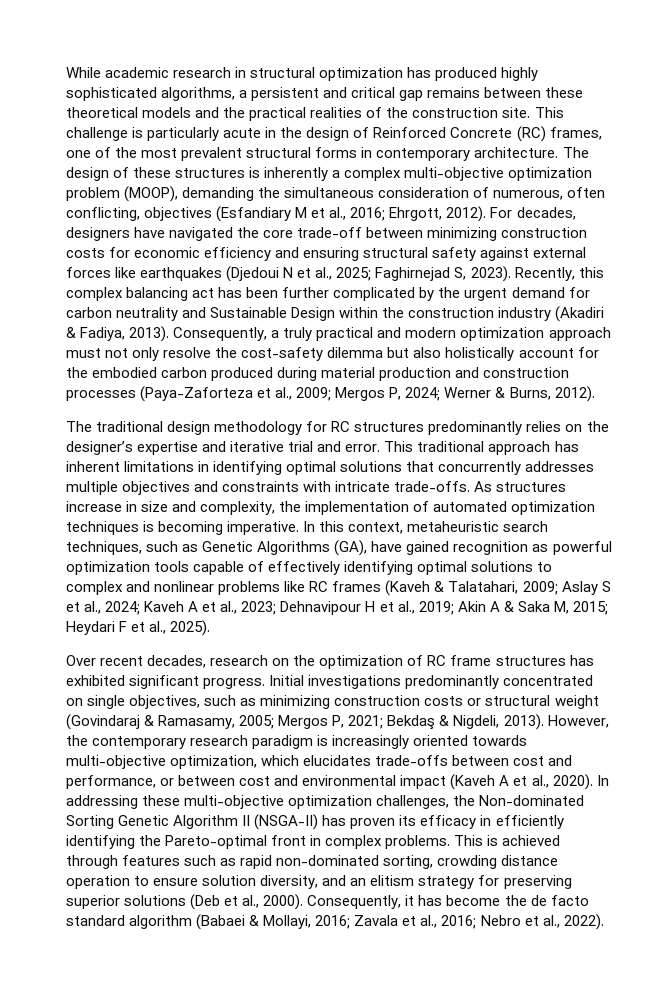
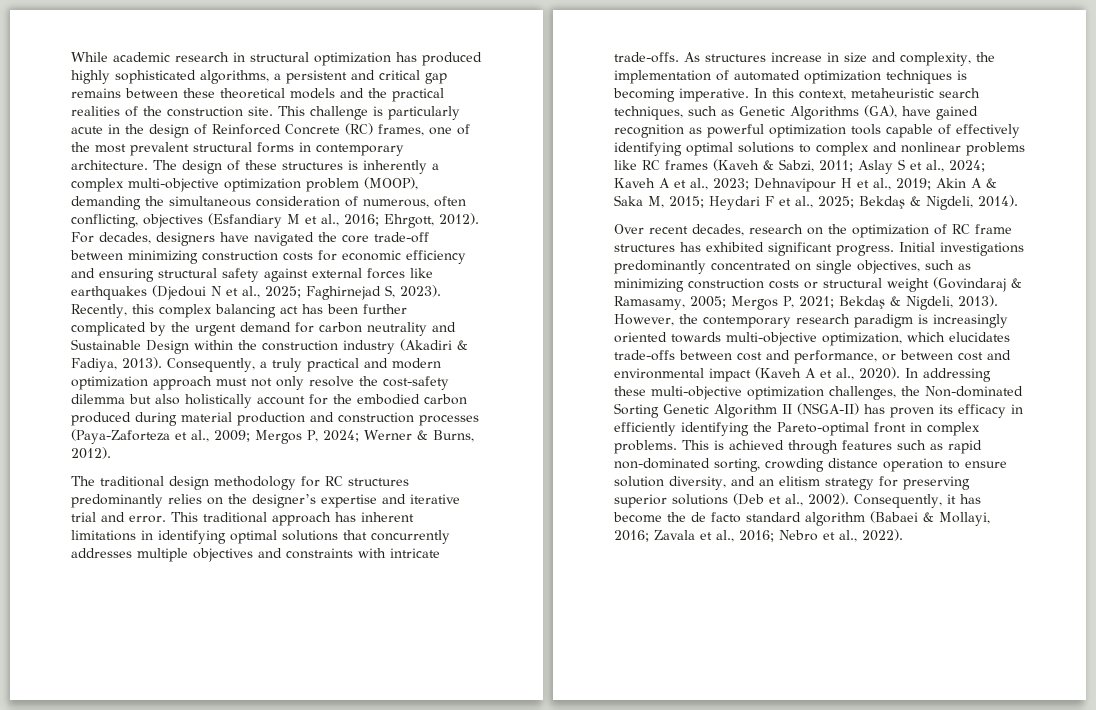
- In this context, metaheuristic search techniques, such as Genetic Algorithms (GA), have gained recognition as powerful optimization tools capable of effectively identifying optimal solutions to complex and nonlinear problems like RC frames (Kaveh & Talatahari, 2009; Aslay S et al., 2024; Kaveh A et al., 2023; Dehnavipour H et al., 2019; Akin A & Saka M, 2015; Heydari F et al., 2025).
+ In this context, metaheuristic search techniques, such as Genetic Algorithms (GA), have gained recognition as powerful optimization tools capable of effectively identifying optimal solutions to complex and nonlinear problems like RC frames (Kaveh & Sabzi, 2011; Aslay S et al., 2024; Kaveh A et al., 2023; Dehnavipour H et al., 2019; Akin A & Saka M, 2015; Heydari F et al., 2025; Bekdaş & Nigdeli, 2014).
- This is achieved through features such as rapid non-dominated sorting, crowding distance operation to ensure solution diversity, and an elitism strategy for preserving superior solutions (Deb et al., 2000).
+ This is achieved through features such as rapid non-dominated sorting, crowding distance operation to ensure solution diversity, and an elitism strategy for preserving superior solutions (Deb et al., 2002).

